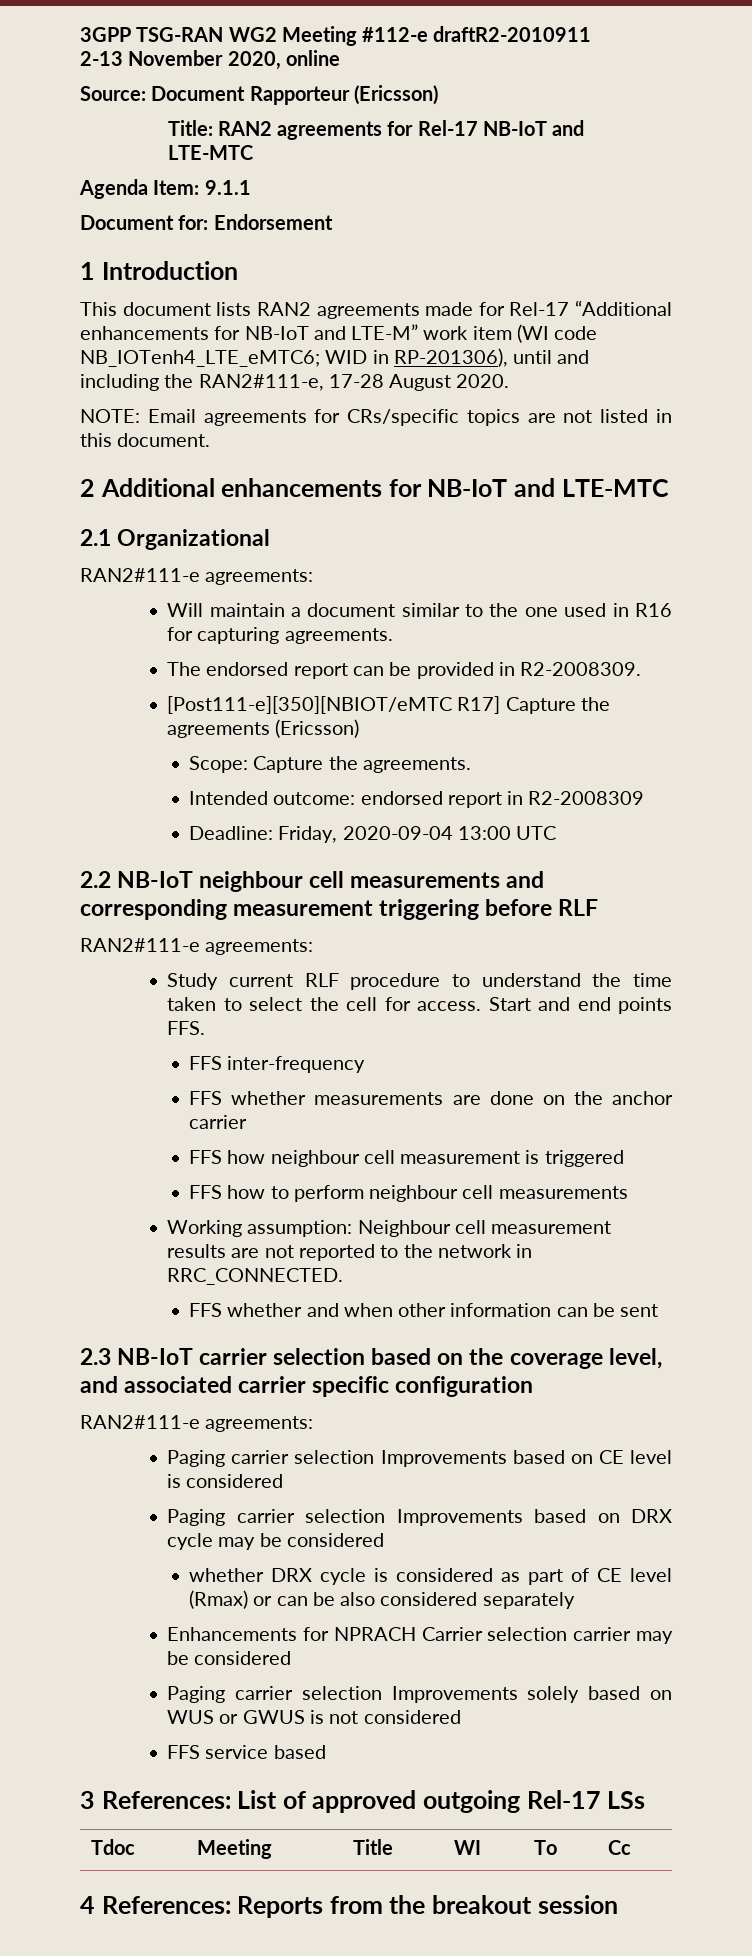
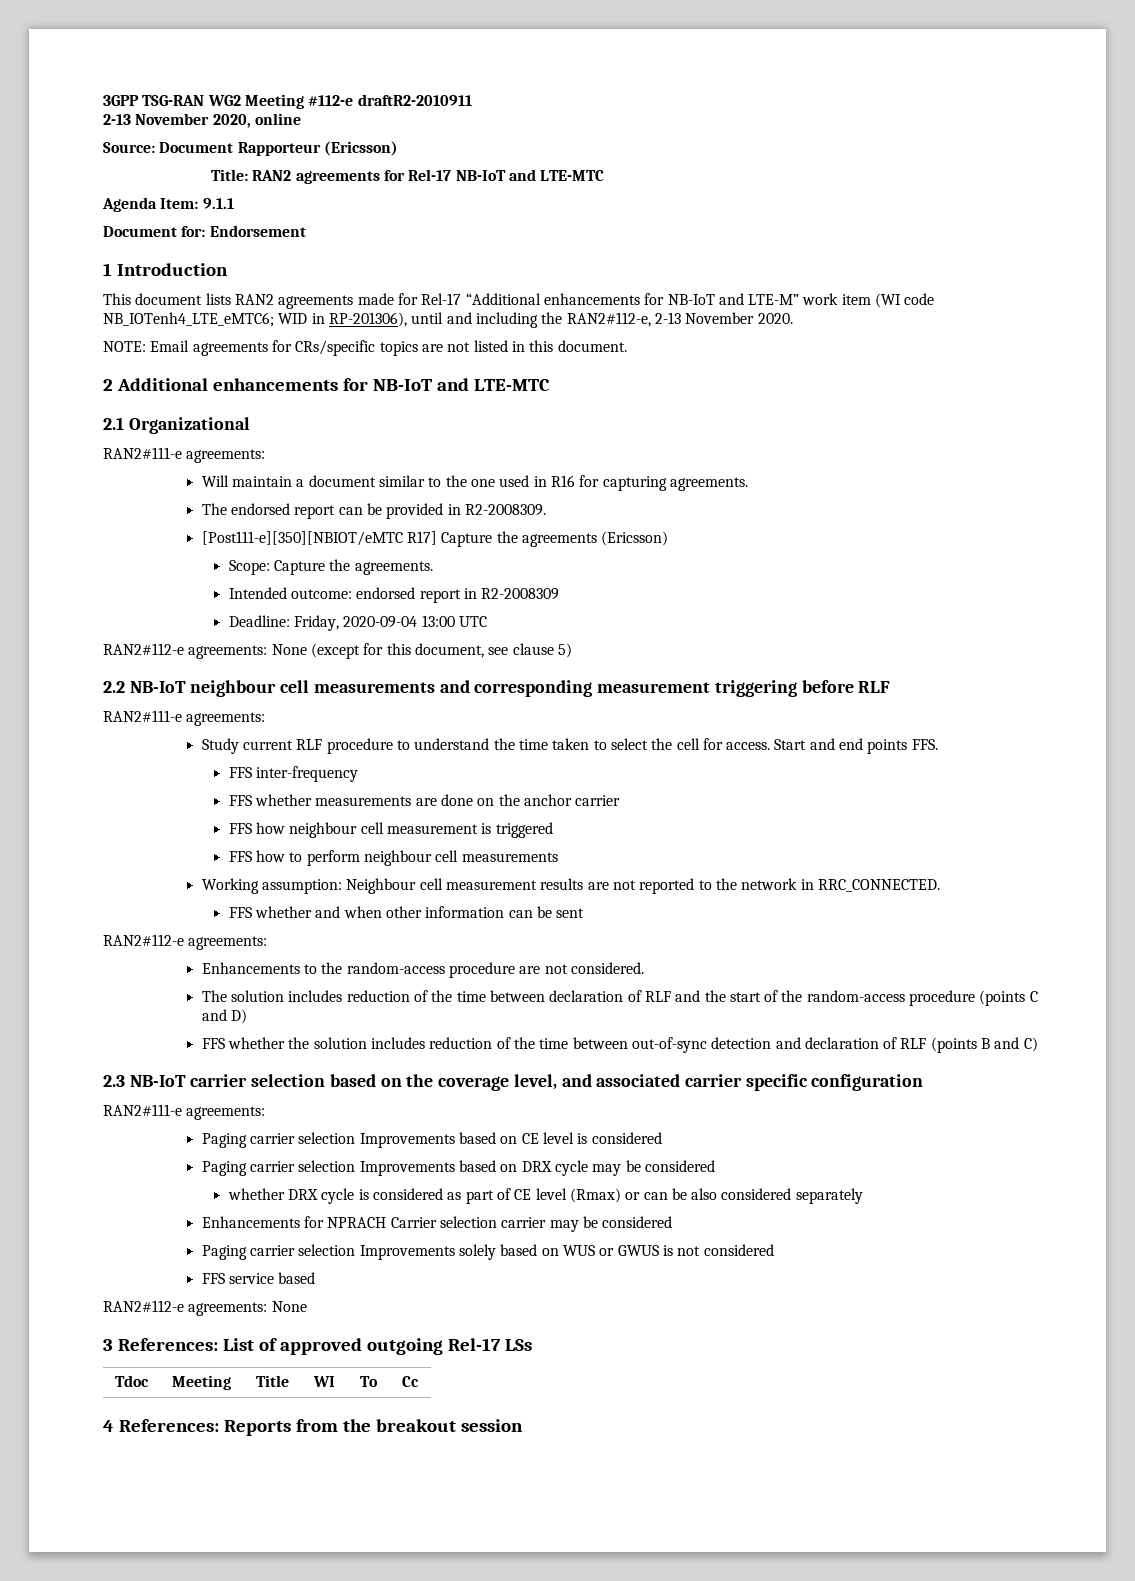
- This document lists RAN2 agreements made for Rel-17 “Additional enhancements for NB-IoT and LTE-M” work item (WI code NB_IOTenh4_LTE_eMTC6; WID in RP-201306), until and including the RAN2#111-e, 17-28 August 2020.
+ This document lists RAN2 agreements made for Rel-17 “Additional enhancements for NB-IoT and LTE-M” work item (WI code NB_IOTenh4_LTE_eMTC6; WID in RP-201306), until and including the RAN2#112-e, 2-13 November 2020.
+ RAN2#112-e agreements: None (except for this document, see clause 5)
  FFS whether and when other information can be sent
+ RAN2#112-e agreements:
+ Enhancements to the random-access procedure are not considered.
+ The solution includes reduction of the time between declaration of RLF and the start of the random-access procedure (points C and D)
+ FFS whether the solution includes reduction of the time between out-of-sync detection and declaration of RLF (points B and C)
  FFS service based
+ RAN2#112-e agreements: None

